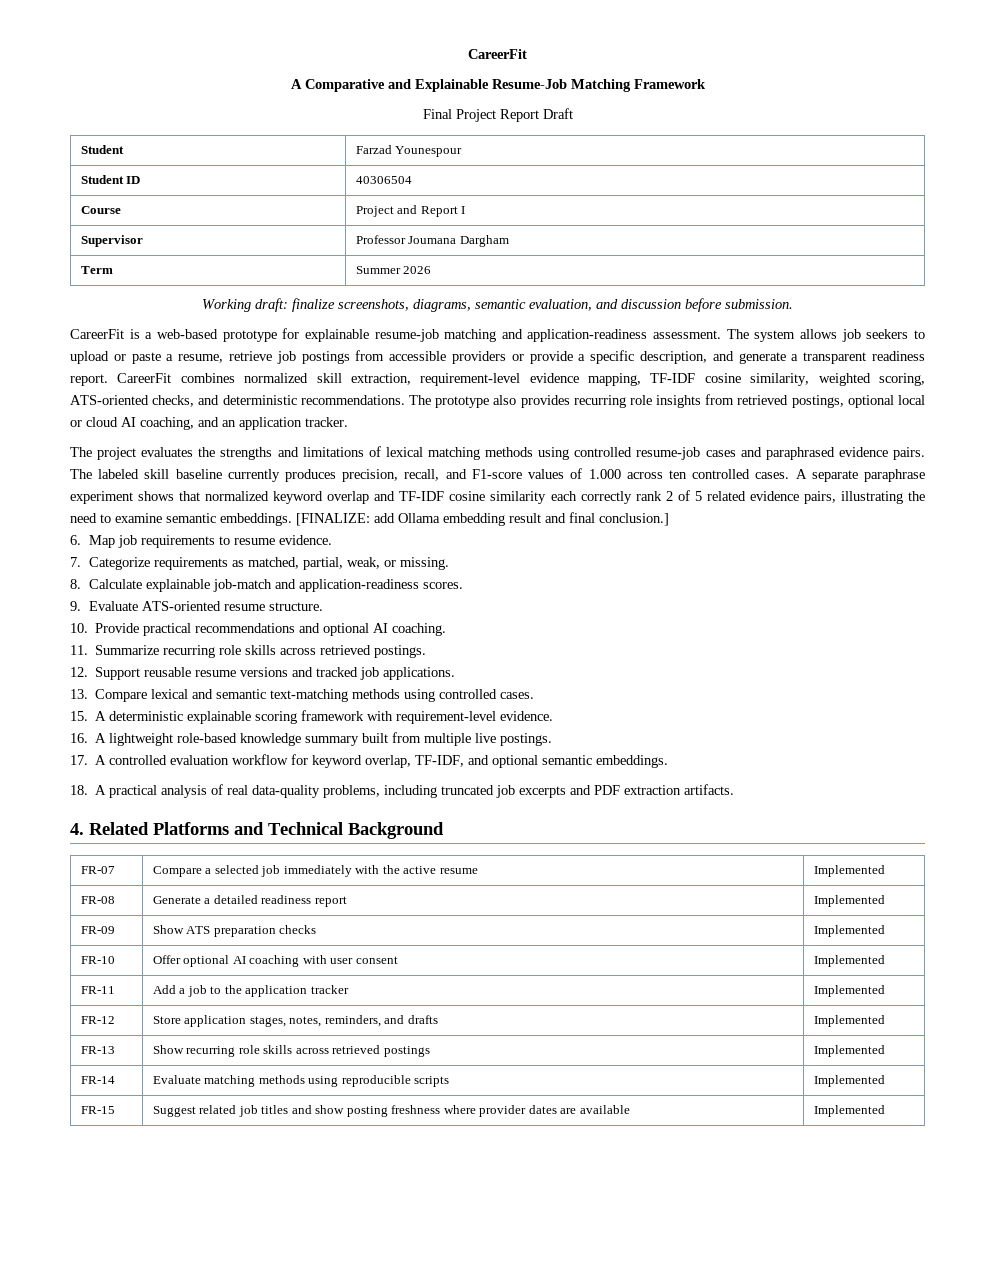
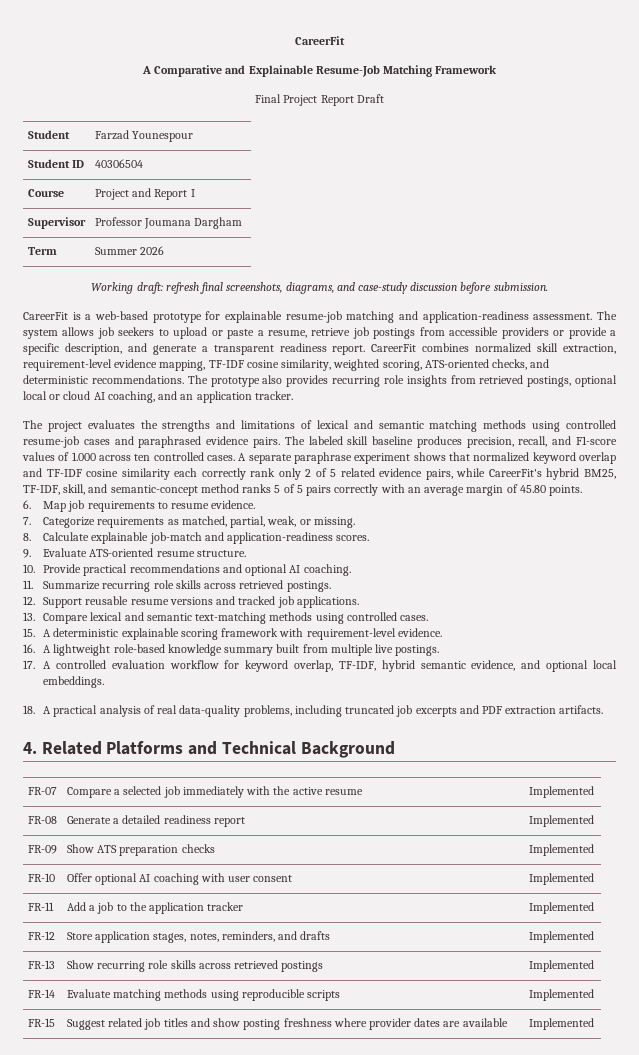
- Working draft: finalize screenshots, diagrams, semantic evaluation, and discussion before submission.
+ Working draft: refresh final screenshots, diagrams, and case-study discussion before submission.
- The project evaluates the strengths and limitations of lexical matching methods using controlled resume-job cases and paraphrased evidence pairs.
+ The project evaluates the strengths and limitations of lexical and semantic matching methods using controlled resume-job cases and paraphrased evidence pairs.
- The labeled skill baseline currently produces precision, recall, and F1-score values of 1.000 across ten controlled cases.
+ The labeled skill baseline produces precision, recall, and F1-score values of 1.000 across ten controlled cases.
- A separate paraphrase experiment shows that normalized keyword overlap and TF-IDF cosine similarity each correctly rank 2 of 5 related evidence pairs, illustrating the need to examine semantic embeddings. [FINALIZE: add Ollama embedding result and final conclusion.]
+ A separate paraphrase experiment shows that normalized keyword overlap and TF-IDF cosine similarity each correctly rank only 2 of 5 related evidence pairs, while CareerFit's hybrid BM25, TF-IDF, skill, and semantic-concept method ranks 5 of 5 pairs correctly with an average margin of 45.80 points.
- 17. A controlled evaluation workflow for keyword overlap, TF-IDF, and optional semantic embeddings.
+ 17. A controlled evaluation workflow for keyword overlap, TF-IDF, hybrid semantic evidence, and optional local embeddings.

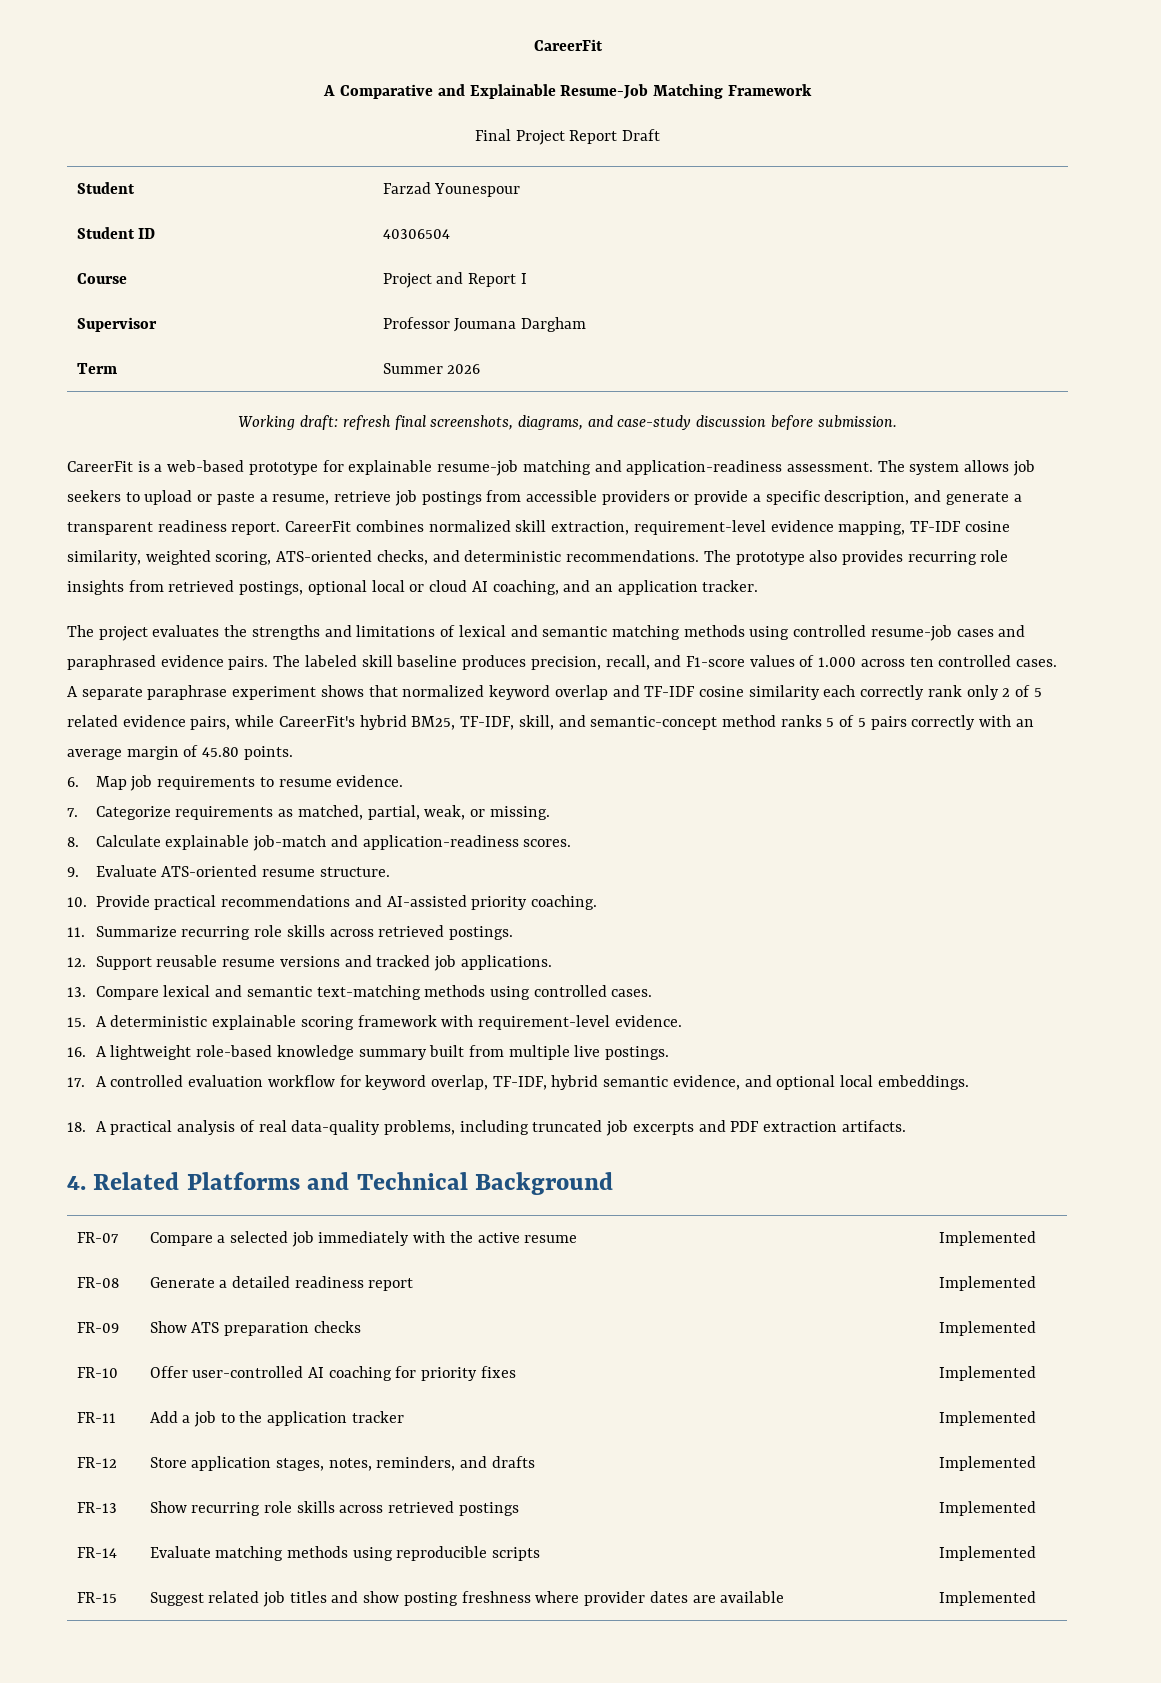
- 10. Provide practical recommendations and optional AI coaching.
+ 10. Provide practical recommendations and AI-assisted priority coaching.
- FR-10 | Offer optional AI coaching with user consent | Implemented
+ FR-10 | Offer user-controlled AI coaching for priority fixes | Implemented

